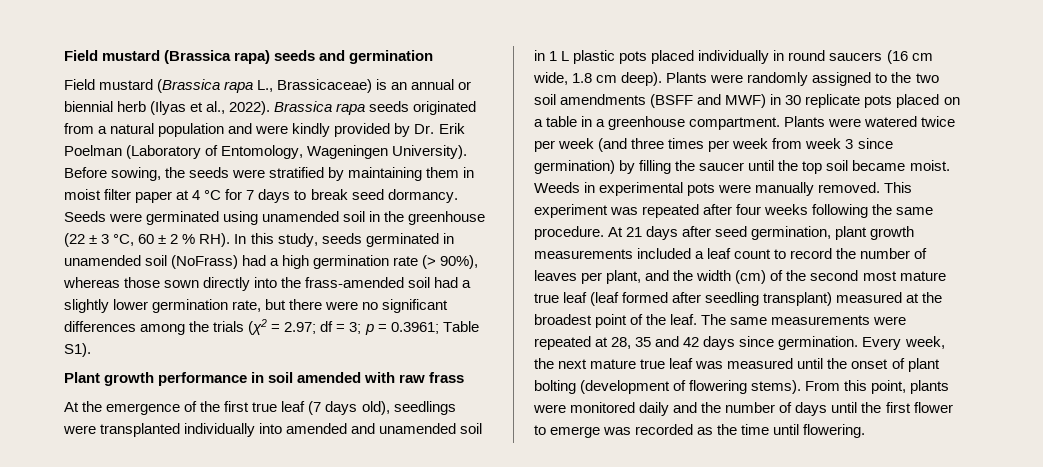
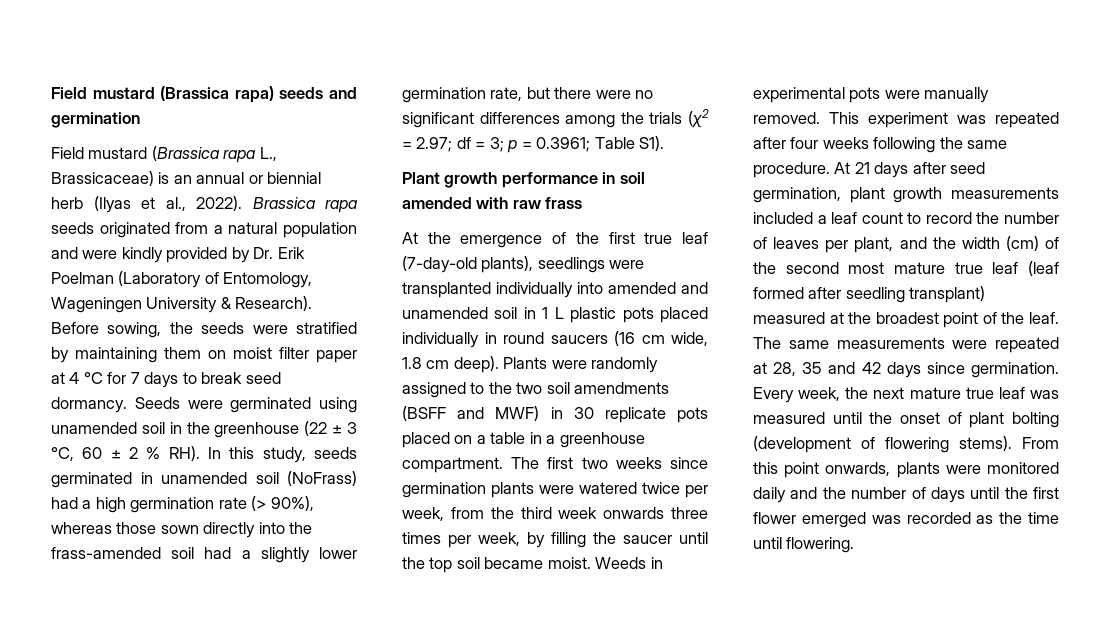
- Brassica rapa seeds originated from a natural population and were kindly provided by Dr. Erik Poelman (Laboratory of Entomology, Wageningen University).
+ Brassica rapa seeds originated from a natural population and were kindly provided by Dr. Erik Poelman (Laboratory of Entomology, Wageningen University & Research).
- Before sowing, the seeds were stratified by maintaining them in moist filter paper at 4 °C for 7 days to break seed dormancy.
+ Before sowing, the seeds were stratified by maintaining them on moist filter paper at 4 °C for 7 days to break seed dormancy.
- At the emergence of the first true leaf (7 days old), seedlings were transplanted individually into amended and unamended soil in 1 L plastic pots placed individually in round saucers (16 cm wide, 1.8 cm deep).
+ At the emergence of the first true leaf (7-day-old plants), seedlings were transplanted individually into amended and unamended soil in 1 L plastic pots placed individually in round saucers (16 cm wide, 1.8 cm deep).
- Plants were watered twice per week (and three times per week from week 3 since germination) by filling the saucer until the top soil became moist.
+ The first two weeks since germination plants were watered twice per week, from the third week onwards three times per week, by filling the saucer until the top soil became moist.
- From this point, plants were monitored daily and the number of days until the first flower to emerge was recorded as the time until flowering.
+ From this point onwards, plants were monitored daily and the number of days until the first flower emerged was recorded as the time until flowering.

